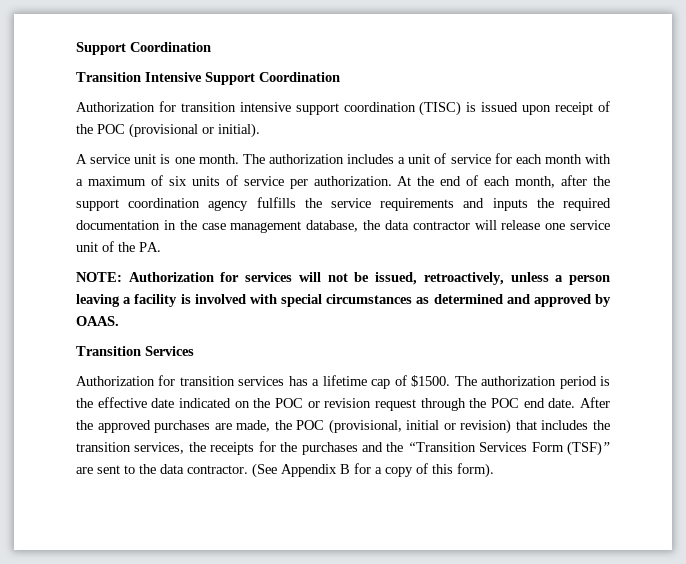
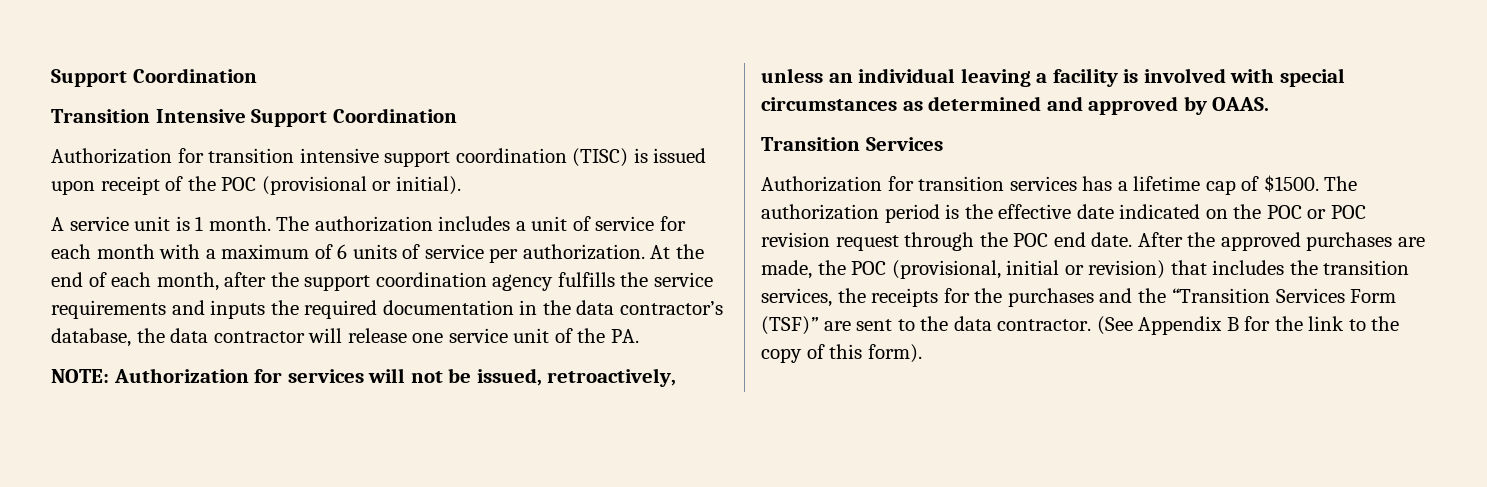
- A service unit is one month.
+ A service unit is 1 month.
- The authorization includes a unit of service for each month with a maximum of six units of service per authorization.
+ The authorization includes a unit of service for each month with a maximum of 6 units of service per authorization.
- At the end of each month, after the support coordination agency fulfills the service requirements and inputs the required documentation in the case management database, the data contractor will release one service unit of the PA.
+ At the end of each month, after the support coordination agency fulfills the service requirements and inputs the required documentation in the data contractor’s database, the data contractor will release one service unit of the PA.
- NOTE: Authorization for services will not be issued, retroactively, unless a person leaving a facility is involved with special circumstances as determined and approved by OAAS.
+ NOTE: Authorization for services will not be issued, retroactively, unless an individual leaving a facility is involved with special circumstances as determined and approved by OAAS.
- The authorization period is the effective date indicated on the POC or revision request through the POC end date.
+ The authorization period is the effective date indicated on the POC or POC revision request through the POC end date.
- (See Appendix B for a copy of this form).
+ (See Appendix B for the link to the copy of this form).

